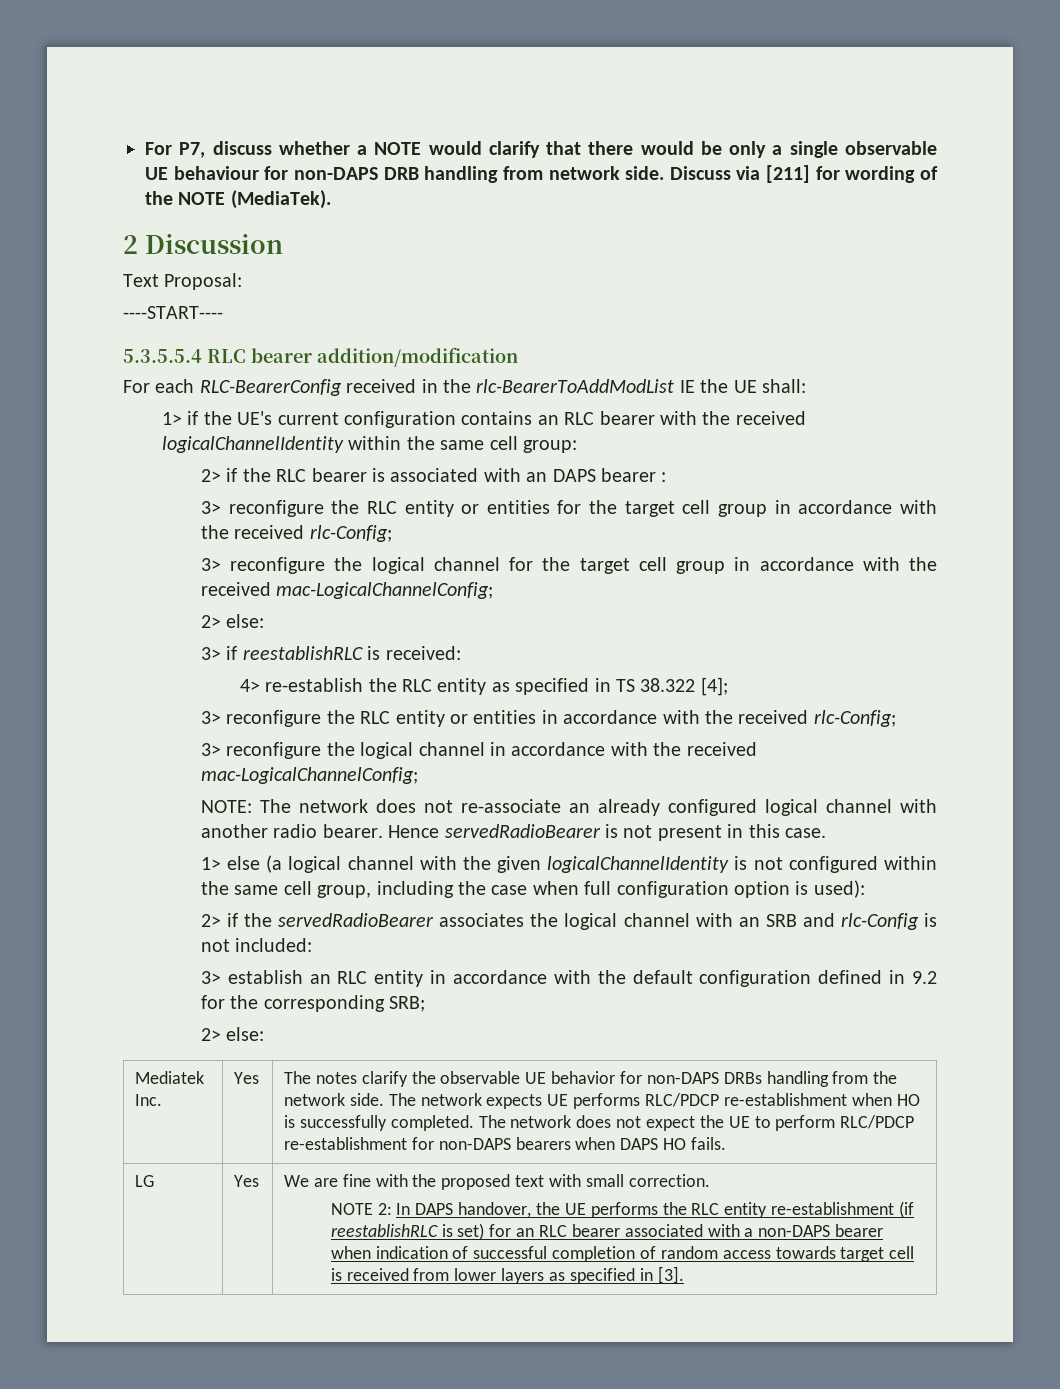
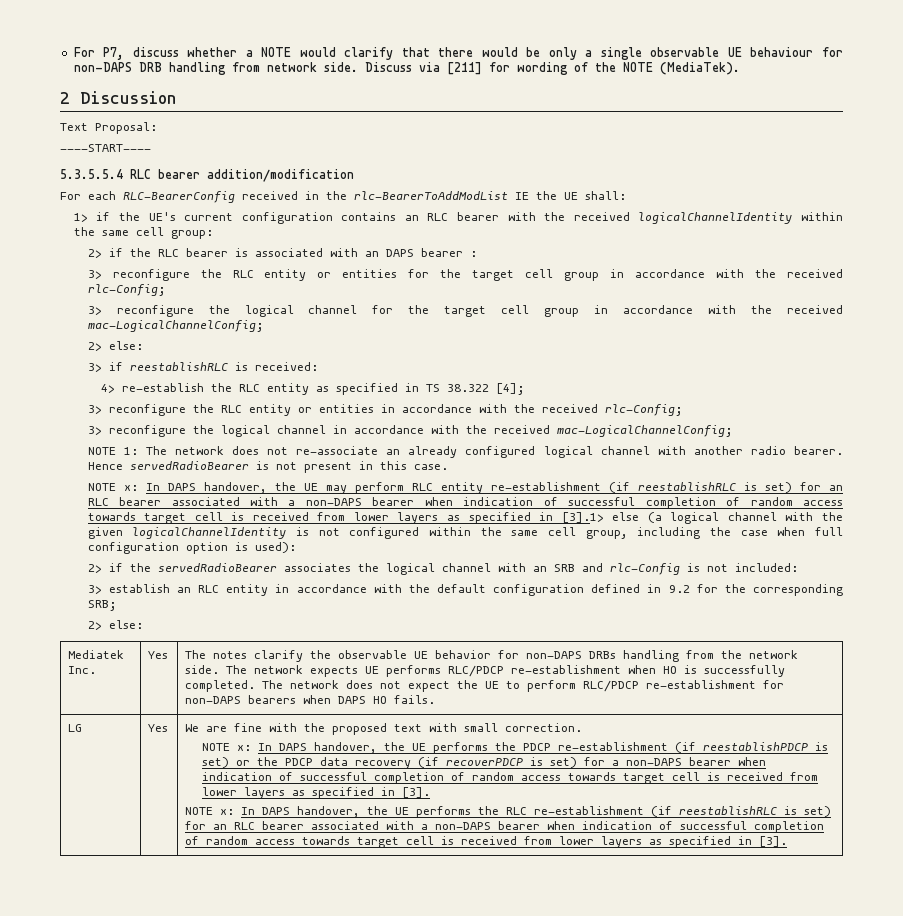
- NOTE: The network does not re-associate an already configured logical channel with another radio bearer.
+ NOTE 1: The network does not re-associate an already configured logical channel with another radio bearer.
- 1> else (a logical channel with the given logicalChannelIdentity is not configured within the same cell group, including the case when full configuration option is used):
+ NOTE x: In DAPS handover, the UE may perform RLC entity re-establishment (if reestablishRLC is set) for an RLC bearer associated with a non-DAPS bearer when indication of successful completion of random access towards target cell is received from lower layers as specified in [3].1> else (a logical channel with the given logicalChannelIdentity is not configured within the same cell group, including the case when full configuration option is used):
- NOTE 2: In DAPS handover, the UE performs the RLC entity re-establishment (if reestablishRLC is set) for an RLC bearer associated with a non-DAPS bearer when indication of successful completion of random access towards target cell is received from lower layers as specified in [3].
+ NOTE x: In DAPS handover, the UE performs the PDCP re-establishment (if reestablishPDCP is set) or the PDCP data recovery (if recoverPDCP is set) for a non-DAPS bearer when indication of successful completion of random access towards target cell is received from lower layers as specified in [3].
+ NOTE x: In DAPS handover, the UE performs the RLC re-establishment (if reestablishRLC is set) for an RLC bearer associated with a non-DAPS bearer when indication of successful completion of random access towards target cell is received from lower layers as specified in [3].

